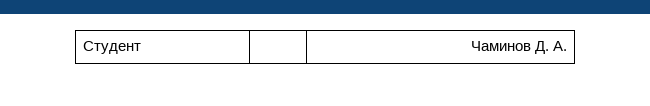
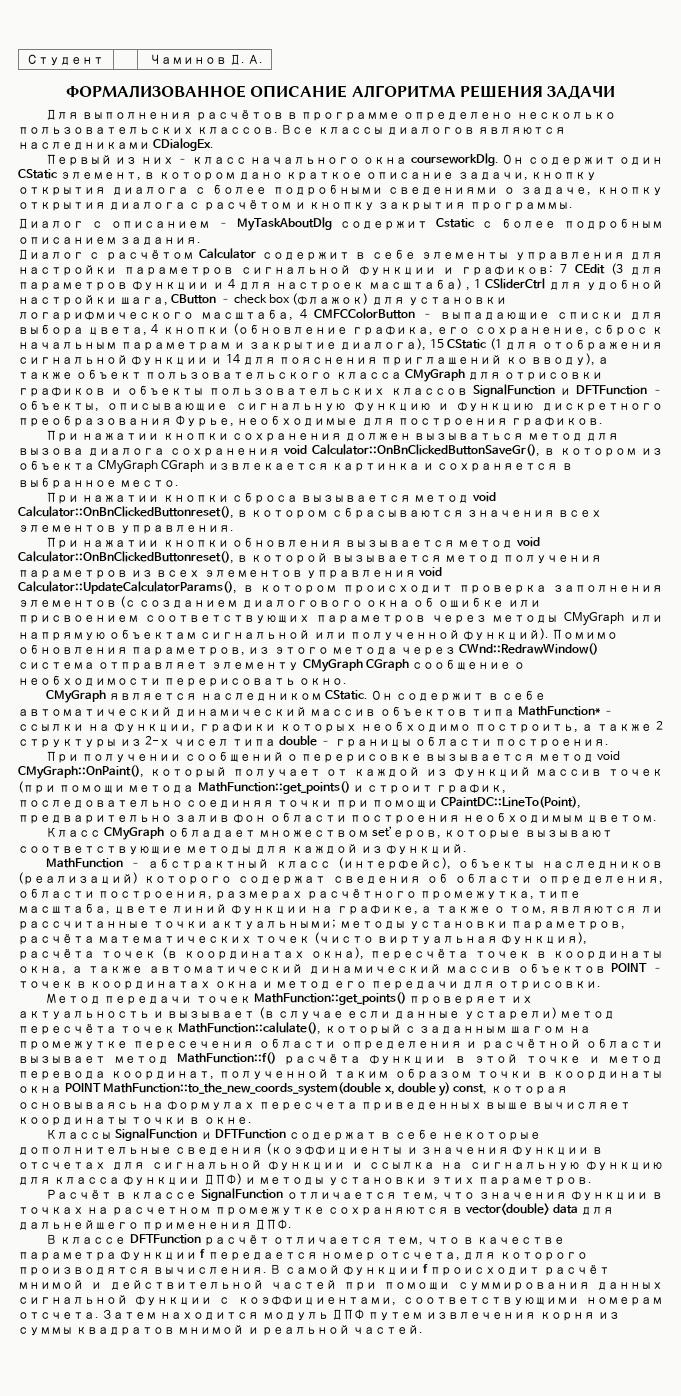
+ ФОРМАЛИЗОВАННОЕ ОПИСАНИЕ АЛГОРИТМА РЕШЕНИЯ ЗАДАЧИ
+ Для выполнения расчётов в программе определено несколько пользовательских классов. Все классы диалогов являются наследниками CDialogEx.
+ Первый из них – класс начального окна courseworkDlg. Он содержит один CStatic элемент, в котором дано краткое описание задачи, кнопку открытия диалога с более подробными сведениями о задаче, кнопку открытия диалога с расчётом и кнопку закрытия программы.
+ Диалог с описанием – MyTaskAboutDlg содержит Cstatic с более подробным описанием задания.
+ Диалог с расчётом Calculator содержит в себе элементы управления для настройки параметров сигнальной функции и графиков: 7 CEdit (3 для параметров функции и 4 для настроек масштаба) , 1 CSliderCtrl для удобной настройки шага, CButton – check box (флажок) для установки логарифмического масштаба, 4 CMFCColorButton – выпадающие списки для выбора цвета, 4 кнопки (обновление графика, его сохранение, сброс к начальным параметрам и закрытие диалога), 15 CStatic (1 для отображения сигнальной функции и 14 для пояснения приглашений ко вводу), а также объект пользовательского класса CMyGraph для отрисовки графиков и объекты пользовательских классов SignalFunction и DFTFunction – объекты, описывающие сигнальную функцию и функцию дискретного преобразования Фурье, необходимые для построения графиков.
+ При нажатии кнопки сохранения должен вызываться метод для вызова диалога сохранения void Calculator::OnBnClickedButtonSaveGr(), в котором из объекта CMyGraph CGraph извлекается картинка и сохраняется в выбранное место.
+ При нажатии кнопки сброса вызывается метод void Calculator::OnBnClickedButtonreset(), в котором сбрасываются значения всех элементов управления.
+ При нажатии кнопки обновления вызывается метод void Calculator::OnBnClickedButtonreset(), в которой вызывается метод получения параметров из всех элементов управления void Calculator::UpdateCalculatorParams(), в котором происходит проверка заполнения элементов (с созданием диалогового окна об ошибке или присвоением соответствующих параметров через методы CMyGraph или напрямую объектам сигнальной или полученной функций). Помимо обновления параметров, из этого метода через CWnd::RedrawWindow() система отправляет элементу CMyGraph CGraph сообщение о необходимости перерисовать окно.
+ CMyGraph является наследником CStatic. Он содержит в себе автоматический динамический массив объектов типа MathFunction* – ссылки на функции, графики которых необходимо построить, а также 2 структуры из 2-х чисел типа double – границы области построения.
+ При получении сообщений о перерисовке вызывается метод void CMyGraph::OnPaint(), который получает от каждой из функций массив точек (при помощи метода MathFunction::get_points() и строит график, последовательно соединяя точки при помощи CPaintDC::LineTo(Point), предварительно залив фон области построения необходимым цветом.
+ Класс CMyGraph обладает множеством set’еров, которые вызывают соответствующие методы для каждой из функций.
+ MathFunction – абстрактный класс (интерфейс), объекты наследников (реализаций) которого содержат сведения об области определения, области построения, размерах расчётного промежутка, типе масштаба, цвете линий функции на графике, а также о том, являются ли рассчитанные точки актуальными; методы установки параметров, расчёта математических точек (чисто виртуальная функция), расчёта точек (в координатах окна), пересчёта точек в координаты окна, а также автоматический динамический массив объектов POINT – точек в координатах окна и метод его передачи для отрисовки.
+ Метод передачи точек MathFunction::get_points() проверяет их актуальность и вызывает (в случае если данные устарели) метод пересчёта точек MathFunction::calulate(), который с заданным шагом на промежутке пересечения области определения и расчётной области вызывает метод MathFunction::f() расчёта функции в этой точке и метод перевода координат, полученной таким образом точки в координаты окна POINT MathFunction::to_the_new_coords_system(double x, double y) const, которая основываясь на формулах пересчета приведенных выше вычисляет координаты точки в окне.
+ Классы SignalFunction и DFTFunction содержат в себе некоторые дополнительные сведения (коэффициенты и значения функции в отсчетах для сигнальной функции и ссылка на сигнальную функцию для класса функции ДПФ) и методы установки этих параметров.
+ Расчёт в классе SignalFunction отличается тем, что значения функции в точках на расчетном промежутке сохраняются в vector<double> data для дальнейшего применения ДПФ.
+ В классе DFTFunction расчёт отличается тем, что в качестве параметра функции f передается номер отсчета, для которого производятся вычисления. В самой функции f происходит расчёт мнимой и действительной частей при помощи суммирования данных сигнальной функции с коэффициентами, соответствующими номерам отсчета. Затем находится модуль ДПФ путем извлечения корня из суммы квадратов мнимой и реальной частей.

